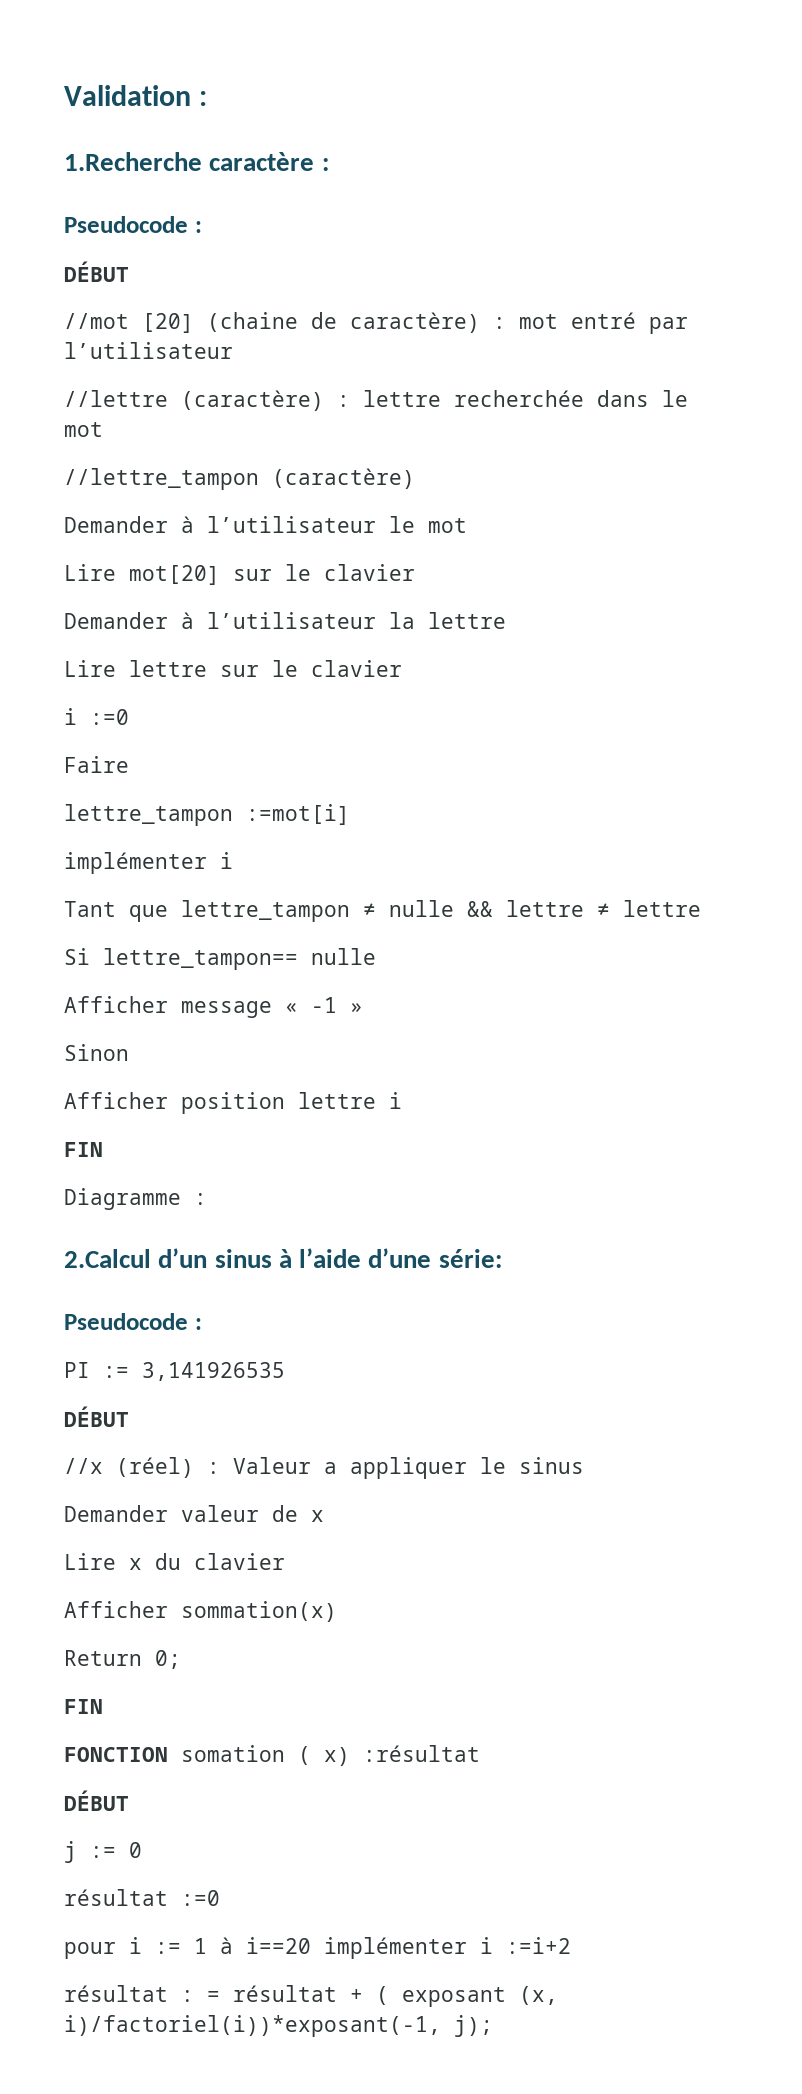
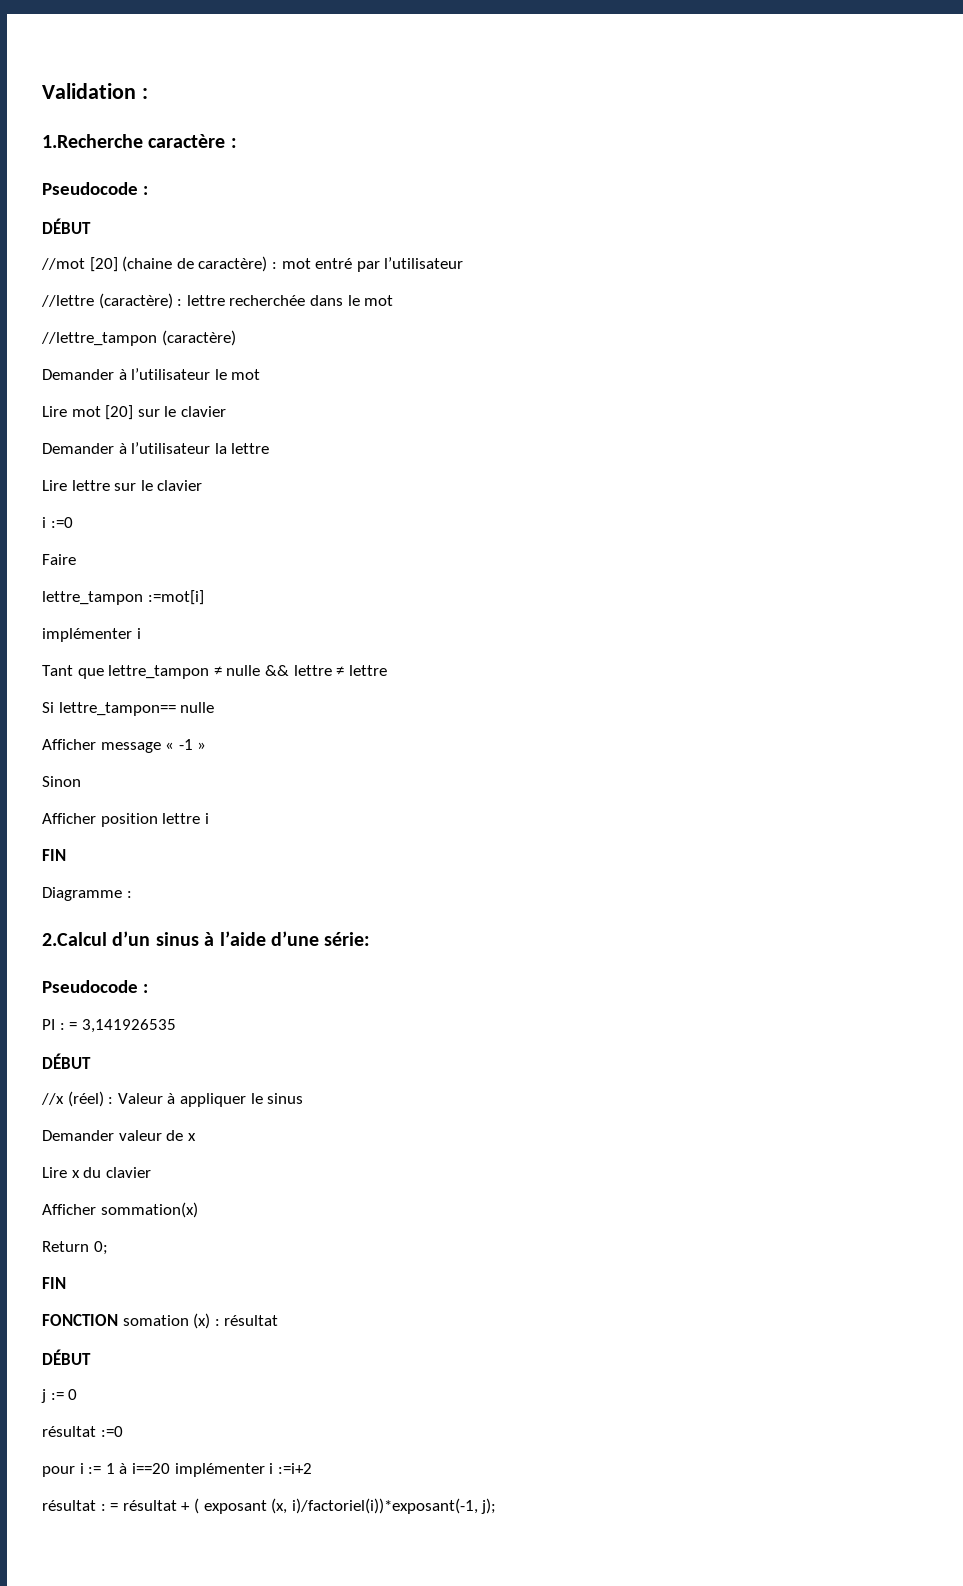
- Lire mot[20] sur le clavier
+ Lire mot [20] sur le clavier
- PI := 3,141926535
+ PI : = 3,141926535
- //x (réel) : Valeur a appliquer le sinus
+ //x (réel) : Valeur à appliquer le sinus
- FONCTION somation ( x) :résultat
+ FONCTION somation (x) : résultat

